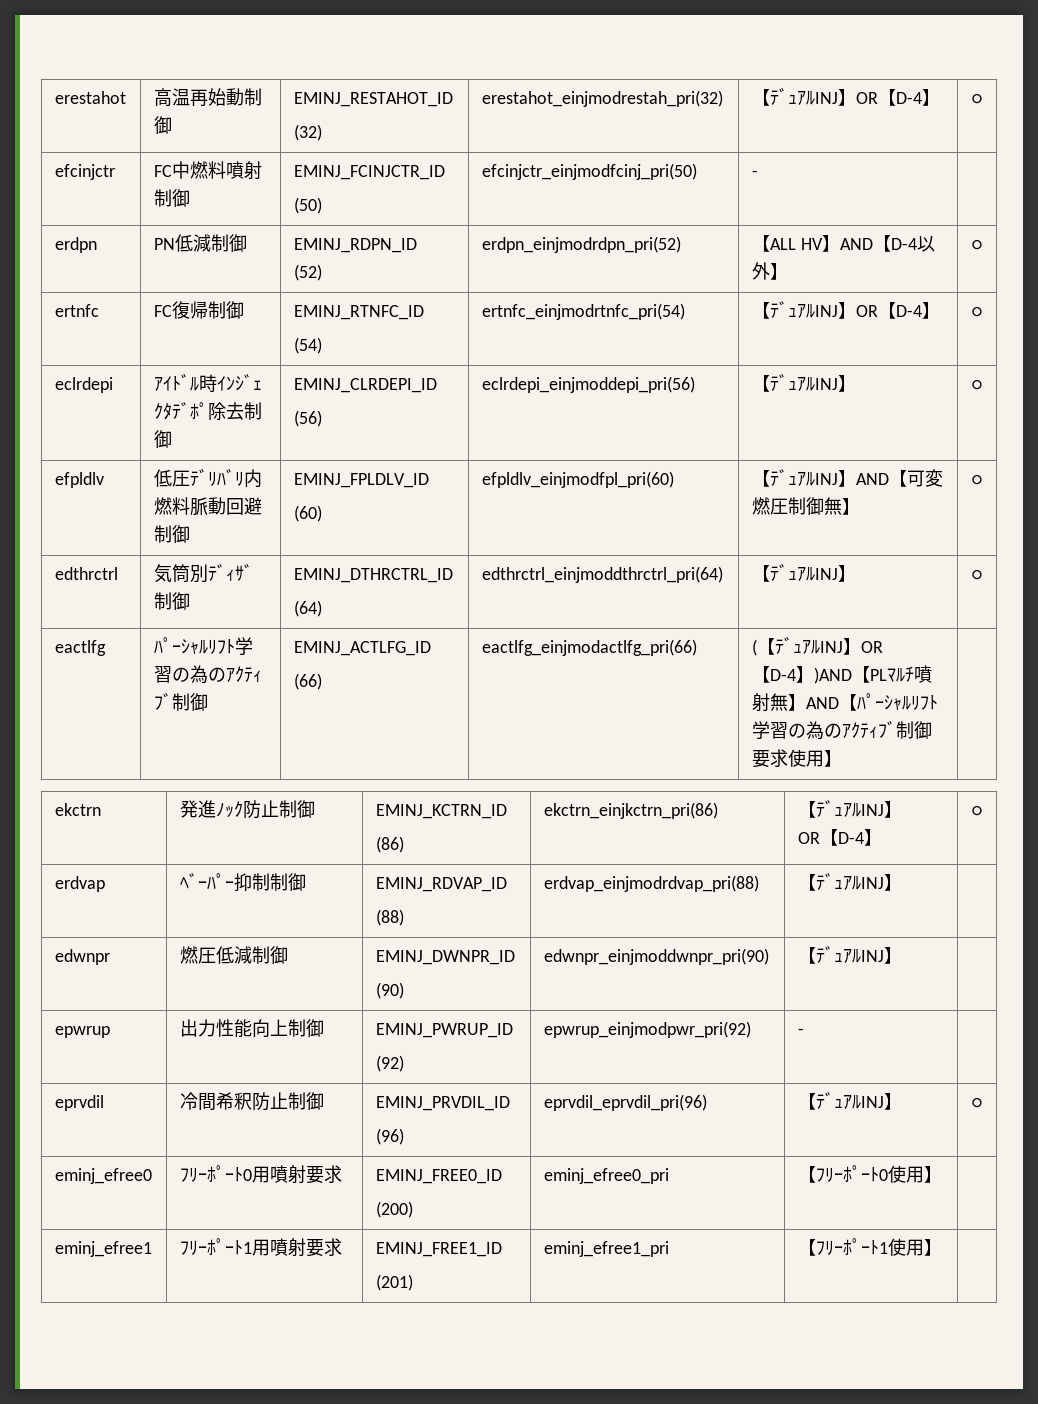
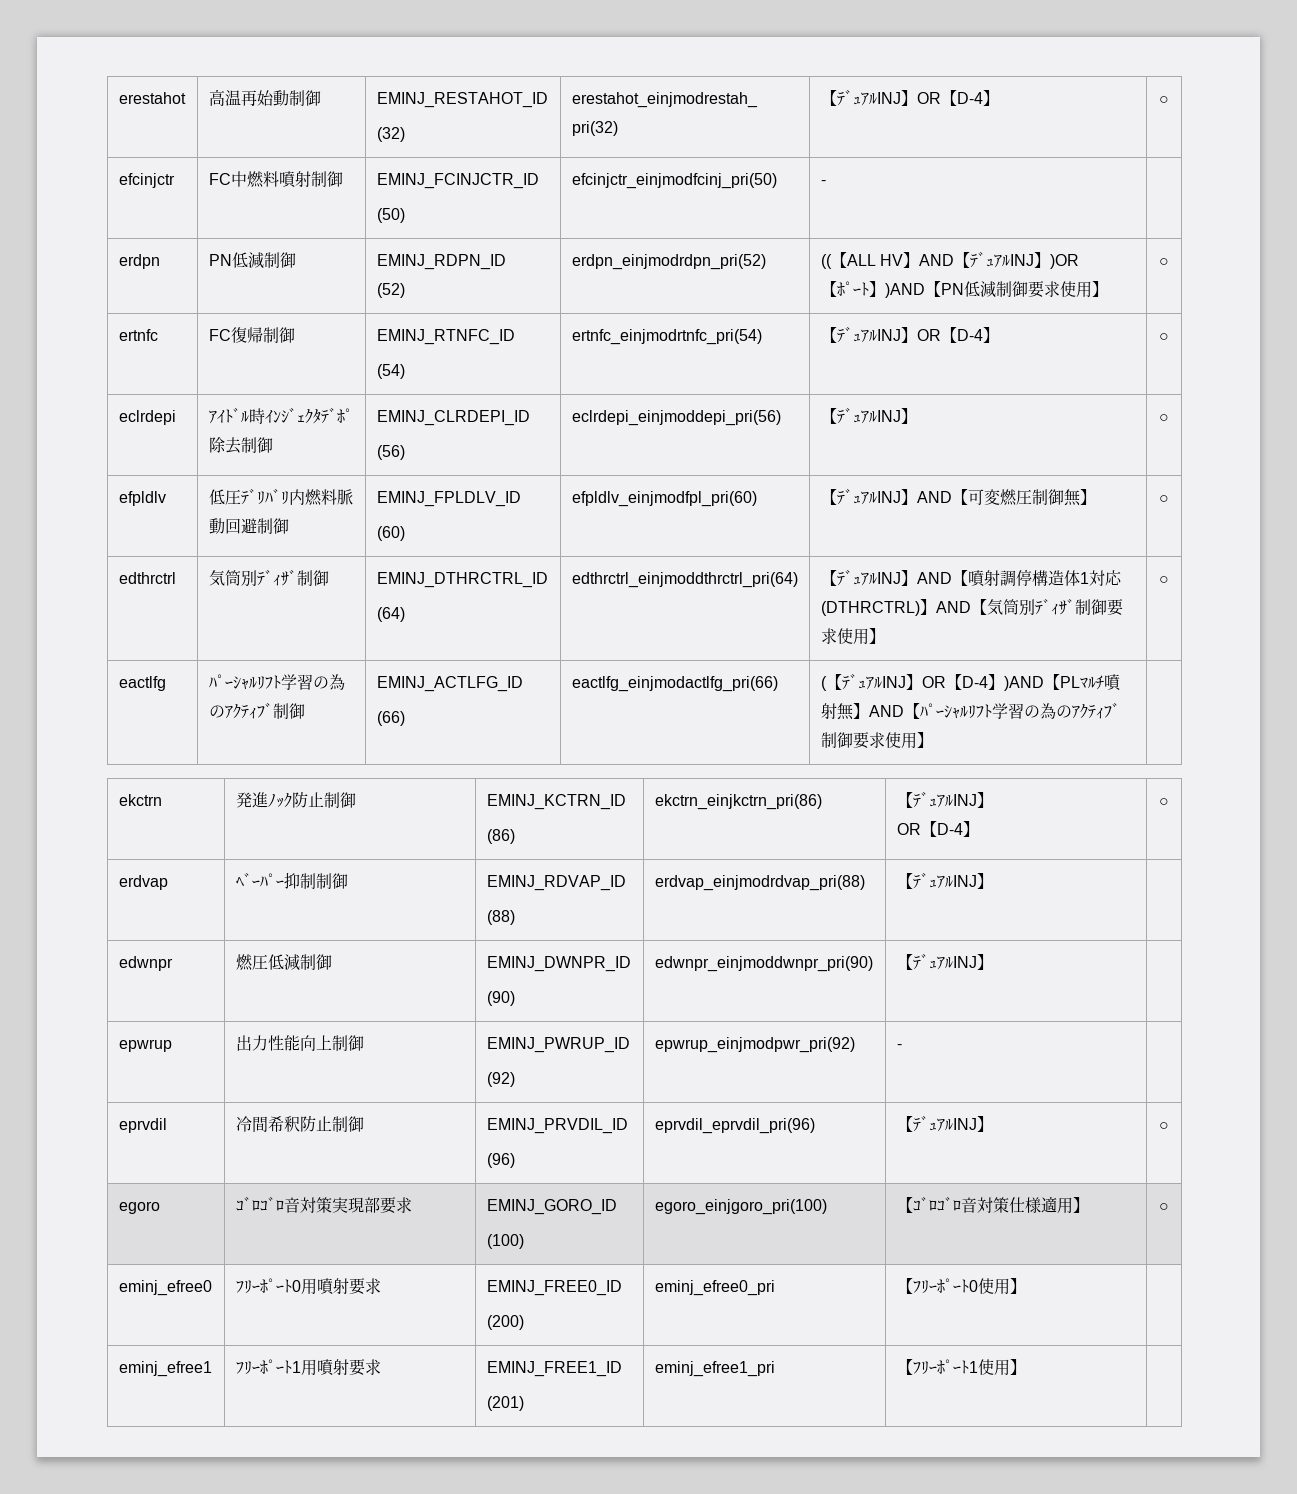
  erdpn | PN低減制御 | EMINJ_RDPN_ID
- (52) | erdpn_einjmodrdpn_pri(52) | 【ALL HV】AND【D-4以外】 | ○
+ (52) | erdpn_einjmodrdpn_pri(52) | ((【ALL HV】AND【ﾃﾞｭｱﾙINJ】)OR
+ 【ﾎﾟｰﾄ】)AND【PN低減制御要求使用】 | ○
  edthrctrl | 気筒別ﾃﾞｨｻﾞ制御 | EMINJ_DTHRCTRL_ID
- (64) | edthrctrl_einjmoddthrctrl_pri(64) | 【ﾃﾞｭｱﾙINJ】 | ○
+ (64) | edthrctrl_einjmoddthrctrl_pri(64) | 【ﾃﾞｭｱﾙINJ】AND【噴射調停構造体1対応(DTHRCTRL)】AND【気筒別ﾃﾞｨｻﾞ制御要求使用】 | ○
+ egoro | ｺﾞﾛｺﾞﾛ音対策実現部要求 | EMINJ_GORO_ID
+ (100) | egoro_einjgoro_pri(100) | 【ｺﾞﾛｺﾞﾛ音対策仕様適用】 | ○

